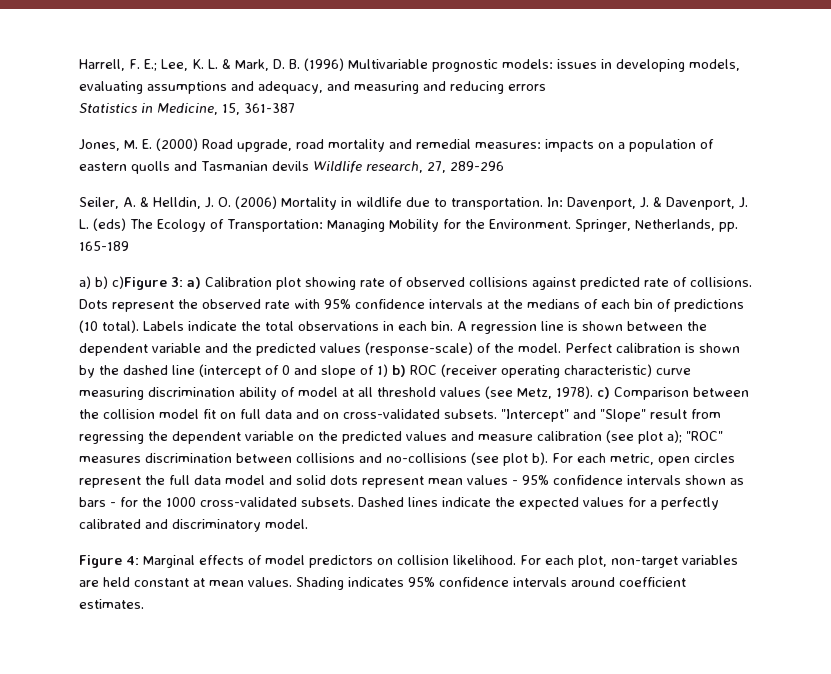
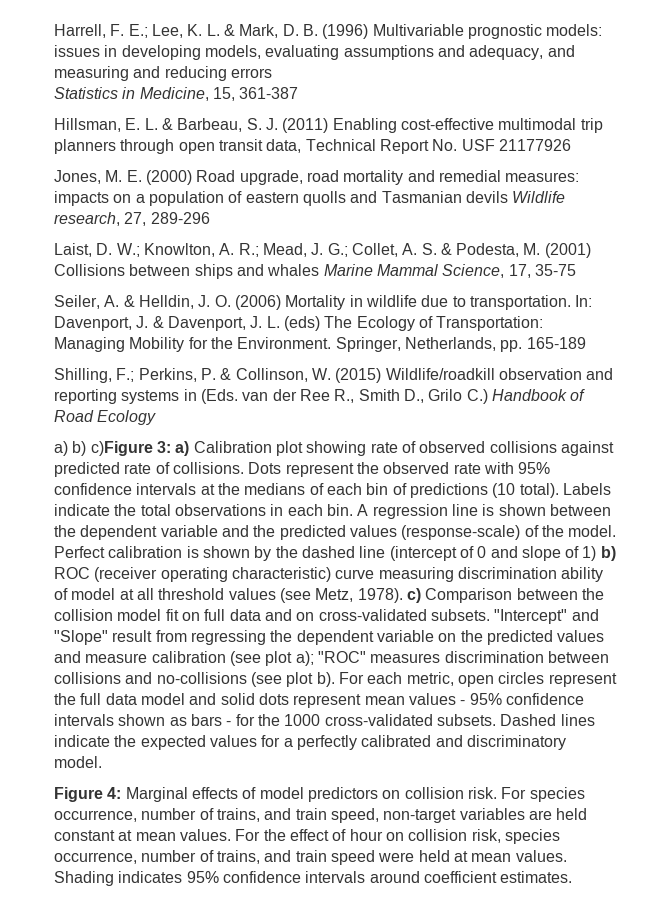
+ Hillsman, E. L. & Barbeau, S. J. (2011) Enabling cost-effective multimodal trip planners through open transit data, Technical Report No. USF 21177926
+ Laist, D. W.; Knowlton, A. R.; Mead, J. G.; Collet, A. S. & Podesta, M. (2001) Collisions between ships and whales Marine Mammal Science, 17, 35-75
+ Shilling, F.; Perkins, P. & Collinson, W. (2015) Wildlife/roadkill observation and reporting systems in (Eds. van der Ree R., Smith D., Grilo C.) Handbook of Road Ecology
- Figure 4: Marginal effects of model predictors on collision likelihood. For each plot, non-target variables are held constant at mean values.
+ Figure 4: Marginal effects of model predictors on collision risk. For species occurrence, number of trains, and train speed, non-target variables are held constant at mean values.
+ For the effect of hour on collision risk, species occurrence, number of trains, and train speed were held at mean values.

